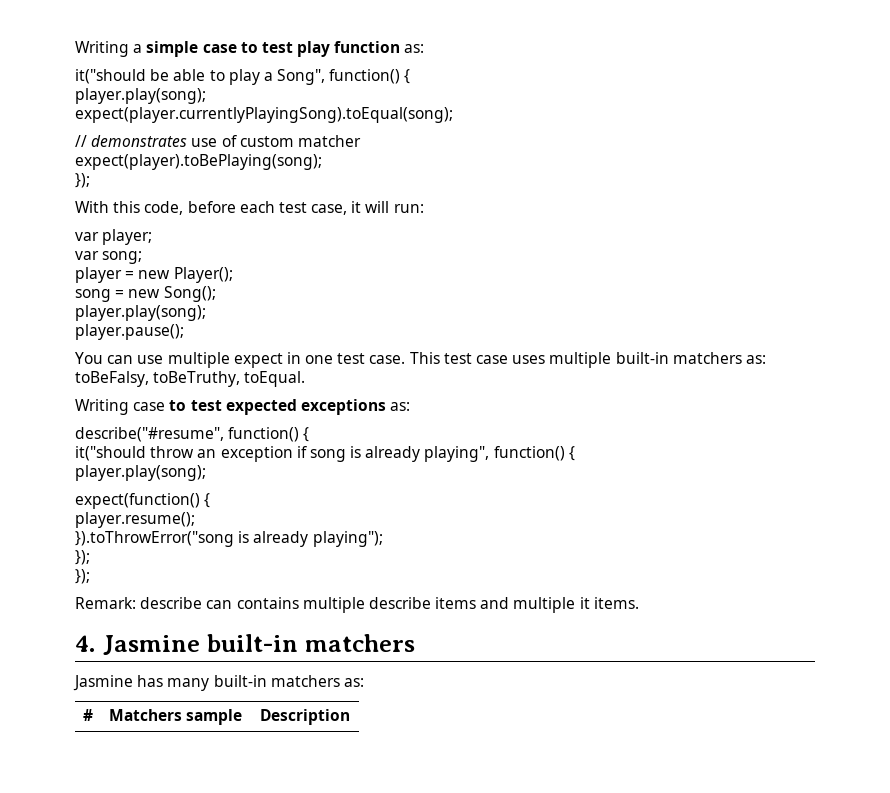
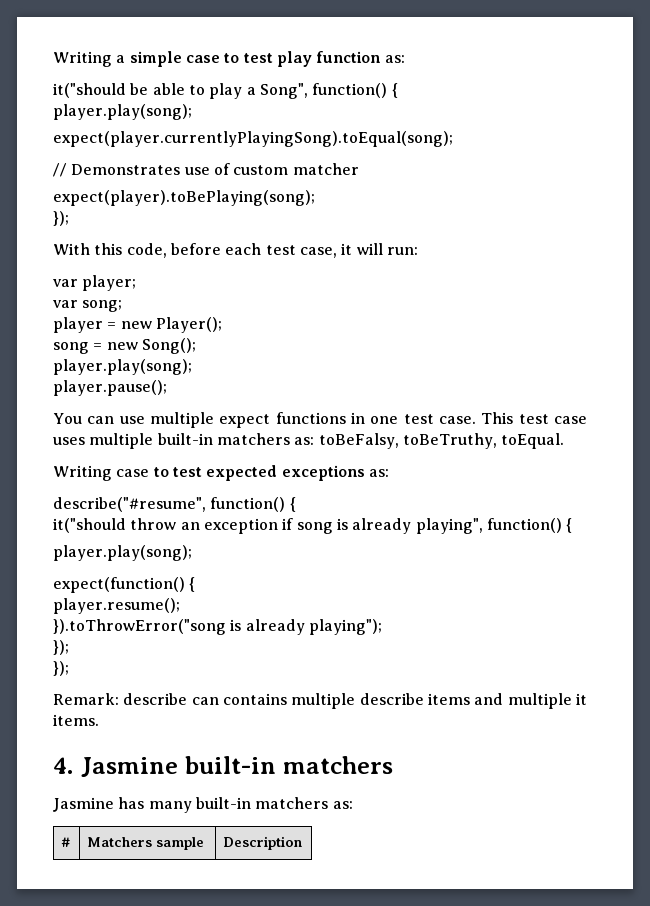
- // demonstrates use of custom matcher
+ // Demonstrates use of custom matcher
- You can use multiple expect in one test case.
+ You can use multiple expect functions in one test case.

